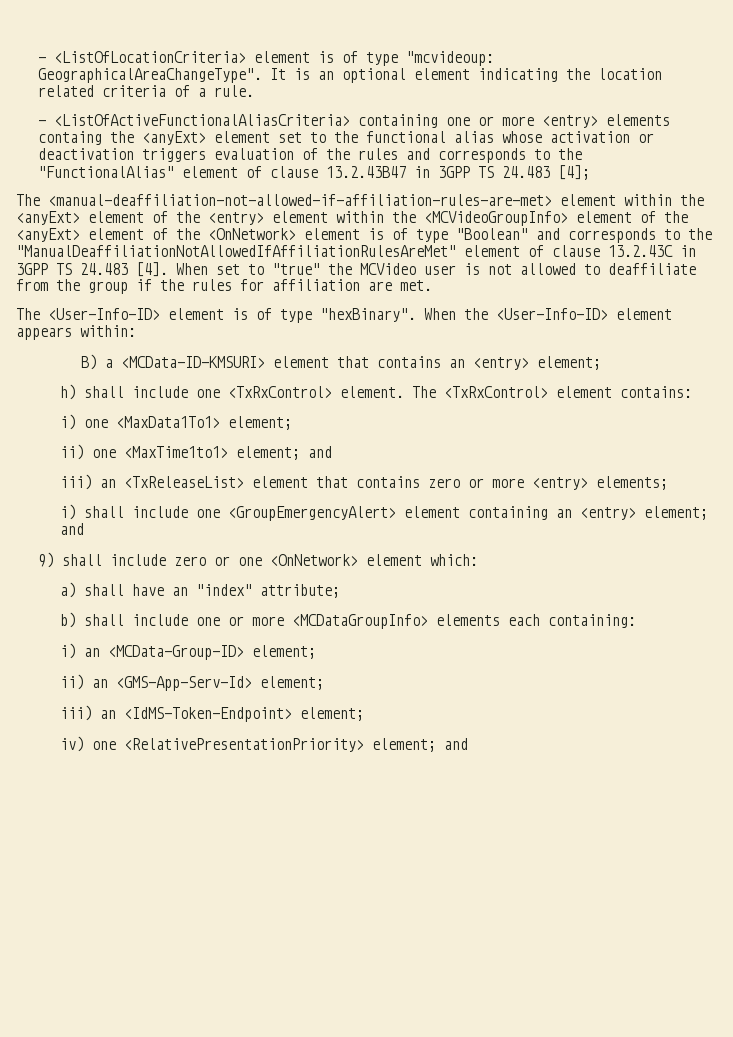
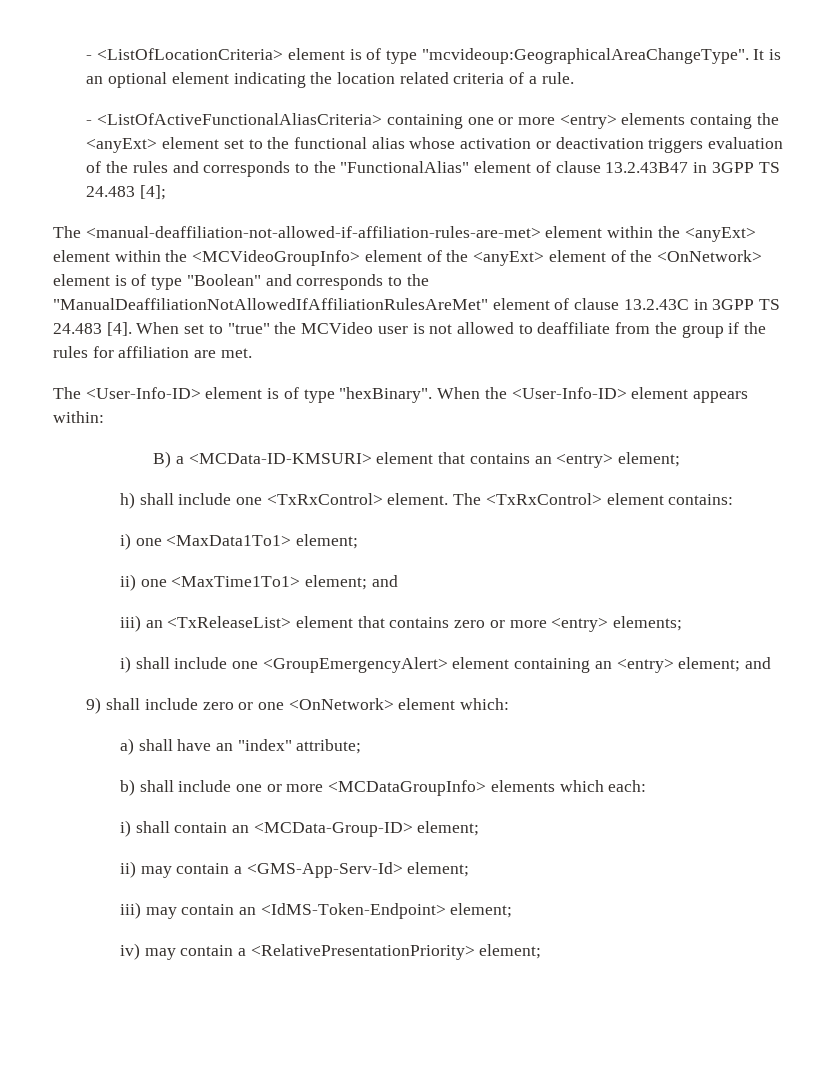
- - <ListOfLocationCriteria> element is of type "mcvideoup: GeographicalAreaChangeType".
+ - <ListOfLocationCriteria> element is of type "mcvideoup:GeographicalAreaChangeType".
- The <manual-deaffiliation-not-allowed-if-affiliation-rules-are-met> element within the <anyExt> element of the <entry> element within the <MCVideoGroupInfo> element of the <anyExt> element of the <OnNetwork> element is of type "Boolean" and corresponds to the "ManualDeaffiliationNotAllowedIfAffiliationRulesAreMet" element of clause 13.2.43C in 3GPP TS 24.483 [4].
+ The <manual-deaffiliation-not-allowed-if-affiliation-rules-are-met> element within the <anyExt> element within the <MCVideoGroupInfo> element of the <anyExt> element of the <OnNetwork> element is of type "Boolean" and corresponds to the "ManualDeaffiliationNotAllowedIfAffiliationRulesAreMet" element of clause 13.2.43C in 3GPP TS 24.483 [4].
- ii) one <MaxTime1to1> element; and
+ ii) one <MaxTime1To1> element; and
- b) shall include one or more <MCDataGroupInfo> elements each containing:
- i) an <MCData-Group-ID> element;
+ b) shall include one or more <MCDataGroupInfo> elements which each:
+ i) shall contain an <MCData-Group-ID> element;
- ii) an <GMS-App-Serv-Id> element;
+ ii) may contain a <GMS-App-Serv-Id> element;
- iii) an <IdMS-Token-Endpoint> element;
+ iii) may contain an <IdMS-Token-Endpoint> element;
- iv) one <RelativePresentationPriority> element; and
+ iv) may contain a <RelativePresentationPriority> element;

